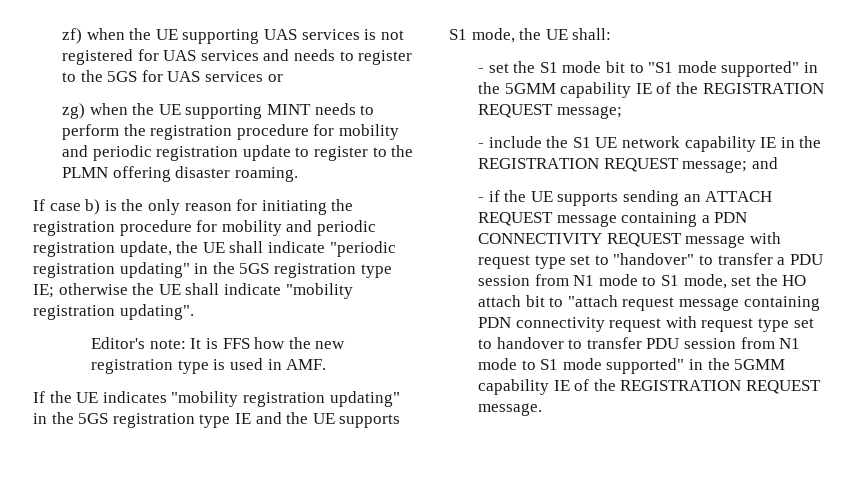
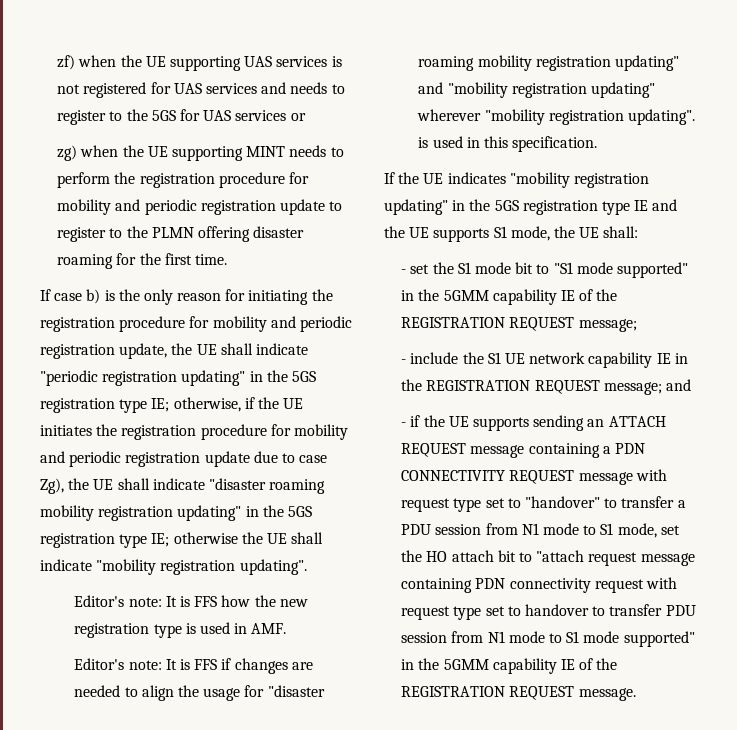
- zg) when the UE supporting MINT needs to perform the registration procedure for mobility and periodic registration update to register to the PLMN offering disaster roaming.
+ zg) when the UE supporting MINT needs to perform the registration procedure for mobility and periodic registration update to register to the PLMN offering disaster roaming for the first time.
- If case b) is the only reason for initiating the registration procedure for mobility and periodic registration update, the UE shall indicate "periodic registration updating" in the 5GS registration type IE; otherwise the UE shall indicate "mobility registration updating".
+ If case b) is the only reason for initiating the registration procedure for mobility and periodic registration update, the UE shall indicate "periodic registration updating" in the 5GS registration type IE; otherwise, if the UE initiates the registration procedure for mobility and periodic registration update due to case Zg), the UE shall indicate "disaster roaming mobility registration updating" in the 5GS registration type IE; otherwise the UE shall indicate "mobility registration updating".
+ Editor's note: It is FFS if changes are needed to align the usage for "disaster roaming mobility registration updating" and "mobility registration updating" wherever "mobility registration updating". is used in this specification.

